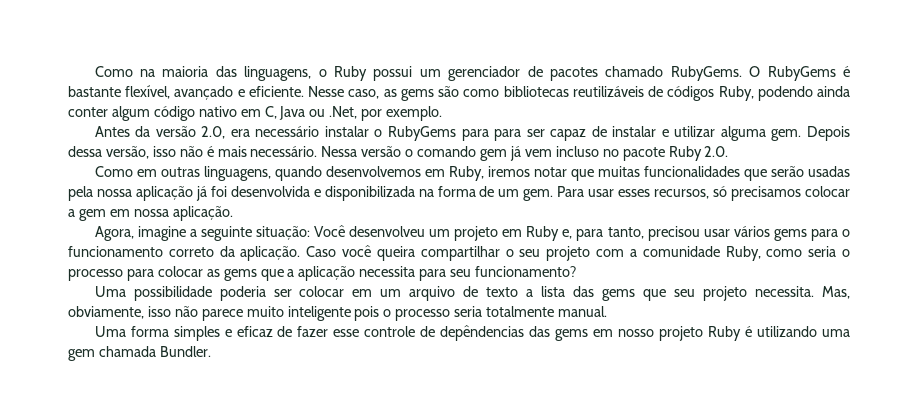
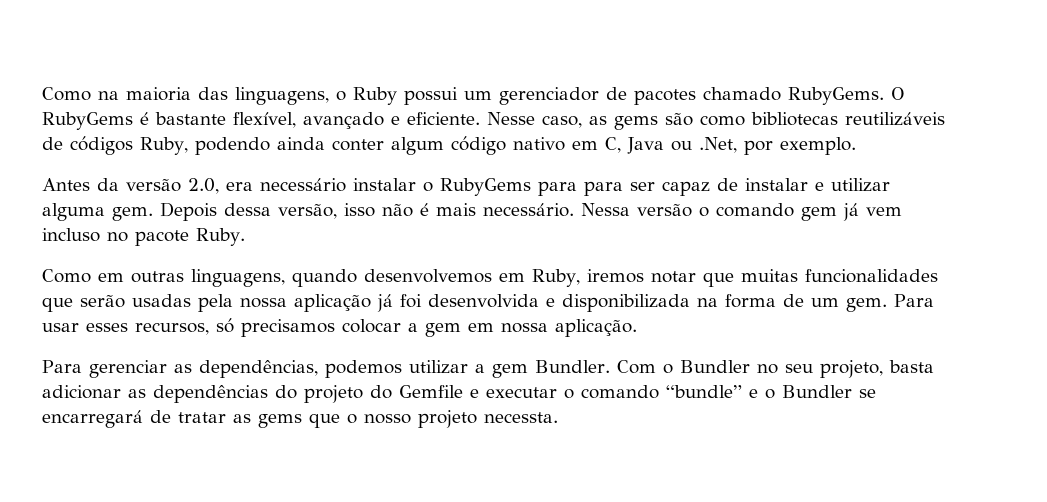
- Nessa versão o comando gem já vem incluso no pacote Ruby 2.0.
+ Nessa versão o comando gem já vem incluso no pacote Ruby.
- Agora, imagine a seguinte situação: Você desenvolveu um projeto em Ruby e, para tanto, precisou usar vários gems para o funcionamento correto da aplicação. Caso você queira compartilhar o seu projeto com a comunidade Ruby, como seria o processo para colocar as gems que a aplicação necessita para seu funcionamento?
- Uma possibilidade poderia ser colocar em um arquivo de texto a lista das gems que seu projeto necessita. Mas, obviamente, isso não parece muito inteligente pois o processo seria totalmente manual.
- Uma forma simples e eficaz de fazer esse controle de depêndencias das gems em nosso projeto Ruby é utilizando uma gem chamada Bundler.
+ Para gerenciar as dependências, podemos utilizar a gem Bundler. Com o Bundler no seu projeto, basta adicionar as dependências do projeto do Gemfile e executar o comando “bundle” e o Bundler se encarregará de tratar as gems que o nosso projeto necessta.

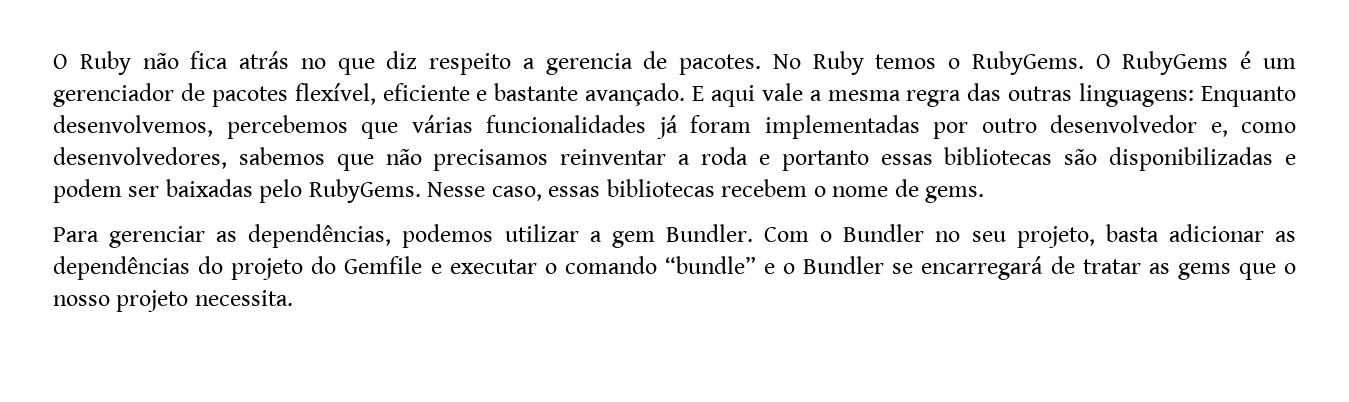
- Como na maioria das linguagens, o Ruby possui um gerenciador de pacotes chamado RubyGems. O RubyGems é bastante flexível, avançado e eficiente. Nesse caso, as gems são como bibliotecas reutilizáveis de códigos Ruby, podendo ainda conter algum código nativo em C, Java ou .Net, por exemplo.
- Antes da versão 2.0, era necessário instalar o RubyGems para para ser capaz de instalar e utilizar alguma gem. Depois dessa versão, isso não é mais necessário. Nessa versão o comando gem já vem incluso no pacote Ruby.
- Como em outras linguagens, quando desenvolvemos em Ruby, iremos notar que muitas funcionalidades que serão usadas pela nossa aplicação já foi desenvolvida e disponibilizada na forma de um gem. Para usar esses recursos, só precisamos colocar a gem em nossa aplicação.
+ O Ruby não fica atrás no que diz respeito a gerencia de pacotes. No Ruby temos o RubyGems. O RubyGems é um gerenciador de pacotes flexível, eficiente e bastante avançado. E aqui vale a mesma regra das outras linguagens: Enquanto desenvolvemos, percebemos que várias funcionalidades já foram implementadas por outro desenvolvedor e, como desenvolvedores, sabemos que não precisamos reinventar a roda e portanto essas bibliotecas são disponibilizadas e podem ser baixadas pelo RubyGems. Nesse caso, essas bibliotecas recebem o nome de gems.
- Com o Bundler no seu projeto, basta adicionar as dependências do projeto do Gemfile e executar o comando “bundle” e o Bundler se encarregará de tratar as gems que o nosso projeto necessta.
+ Com o Bundler no seu projeto, basta adicionar as dependências do projeto do Gemfile e executar o comando “bundle” e o Bundler se encarregará de tratar as gems que o nosso projeto necessita.

